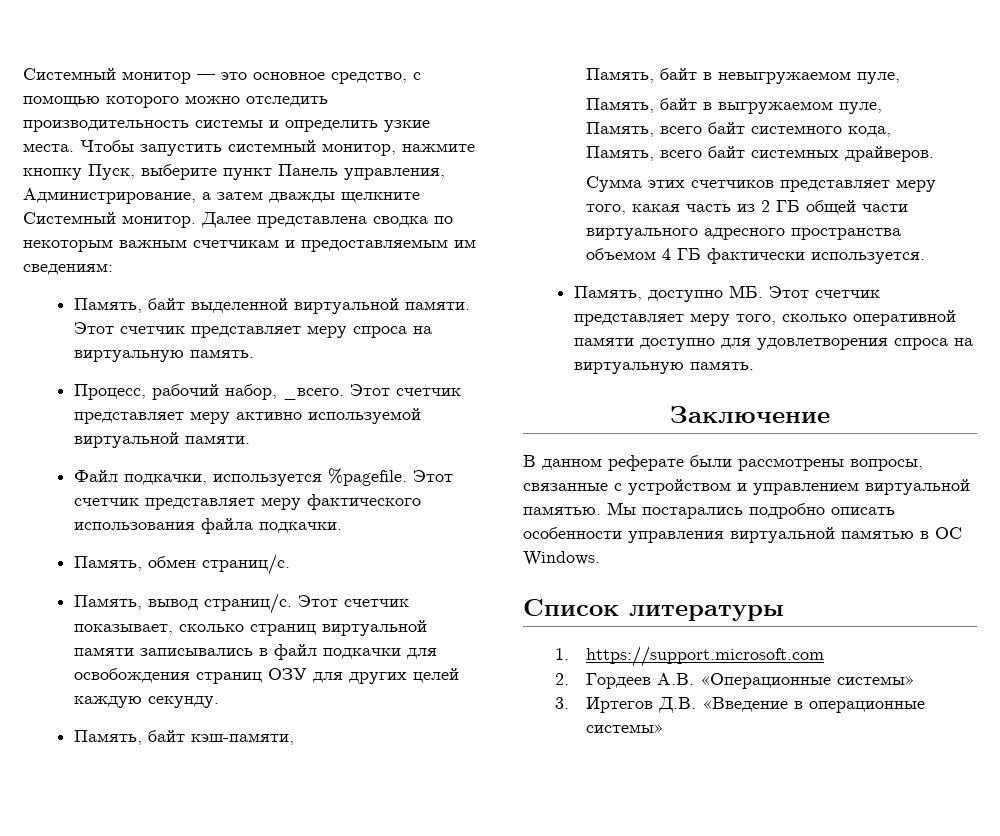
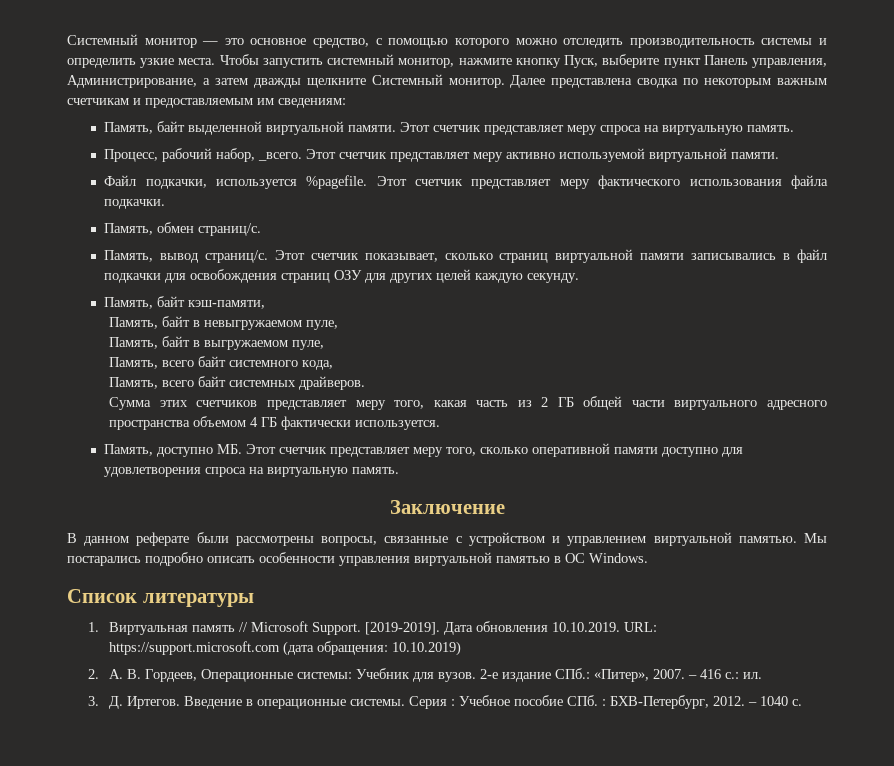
- 1. https://support.microsoft.com
- 2. Гордеев А.В. «Операционные системы»
- 3. Иртегов Д.В. «Введение в операционные системы»
+ 1. Виртуальная память // Microsoft Support. [2019-2019]. Дата обновления 10.10.2019. URL: https://support.microsoft.com (дата обращения: 10.10.2019)
+ 2. А. В. Гордеев, Операционные системы: Учебник для вузов. 2-е издание СПб.: «Питер», 2007. – 416 с.: ил.
+ 3. Д. Иртегов. Введение в операционные системы. Серия : Учебное пособие СПб. : БХВ-Петербург, 2012. – 1040 с.

